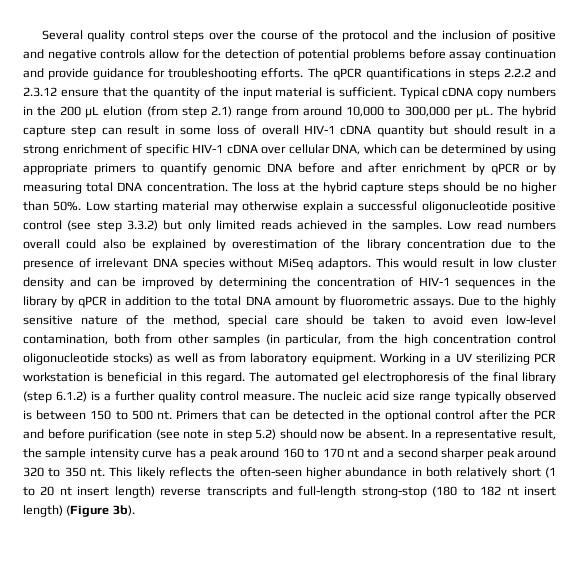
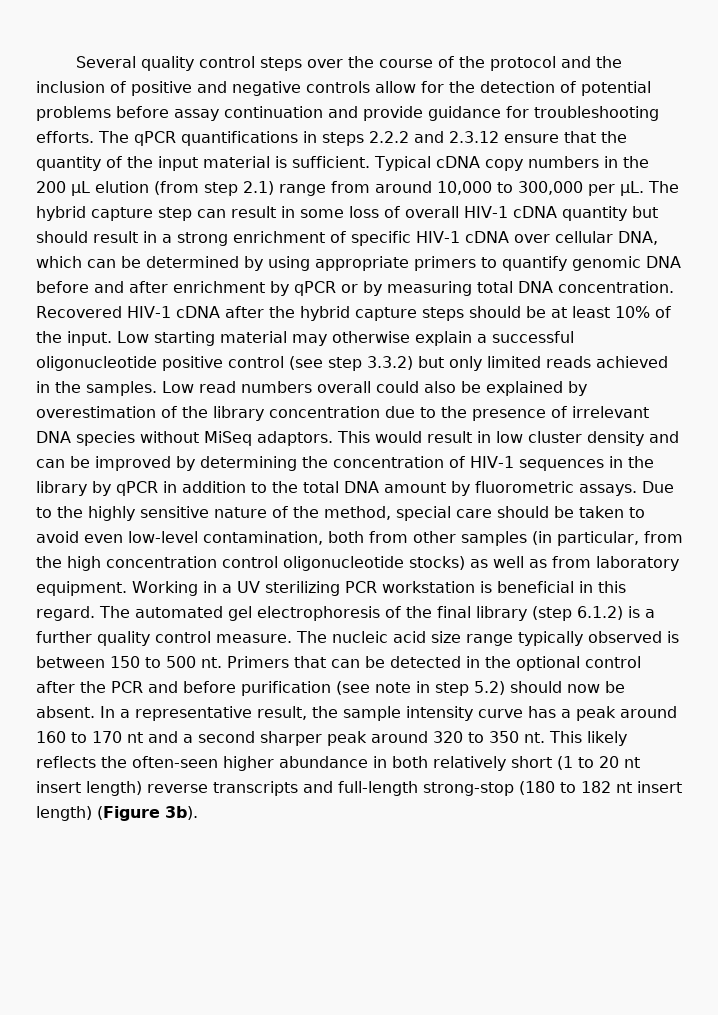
- The loss at the hybrid capture steps should be no higher than 50%.
+ Recovered HIV-1 cDNA after the hybrid capture steps should be at least 10% of the input.

